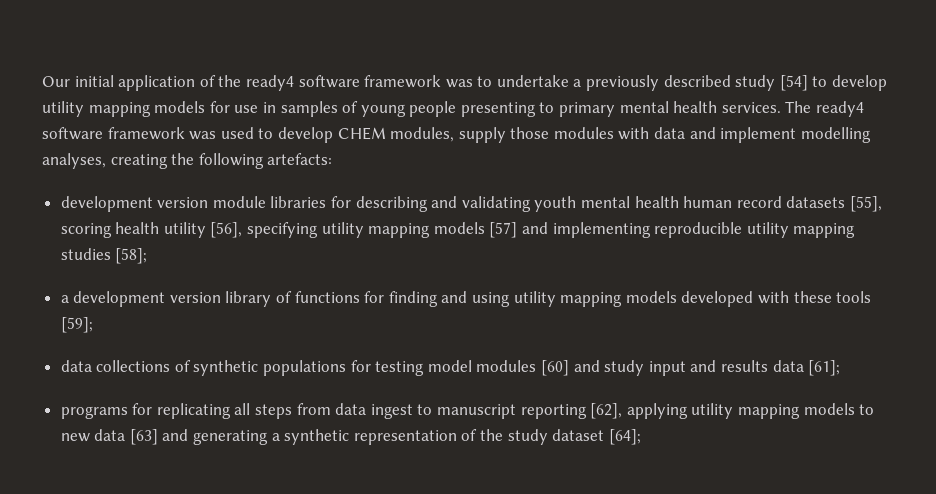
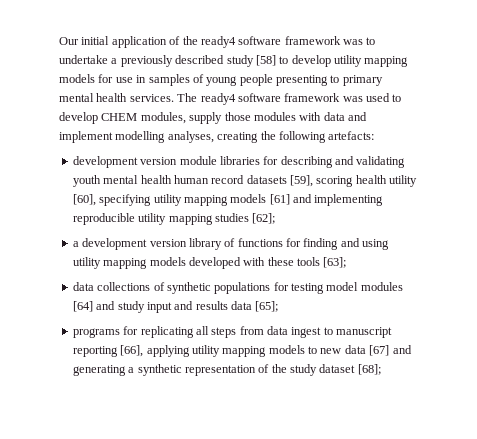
- Our initial application of the ready4 software framework was to undertake a previously described study [54] to develop utility mapping models for use in samples of young people presenting to primary mental health services.
+ Our initial application of the ready4 software framework was to undertake a previously described study [58] to develop utility mapping models for use in samples of young people presenting to primary mental health services.
- development version module libraries for describing and validating youth mental health human record datasets [55], scoring health utility [56], specifying utility mapping models [57] and implementing reproducible utility mapping studies [58];
+ development version module libraries for describing and validating youth mental health human record datasets [59], scoring health utility [60], specifying utility mapping models [61] and implementing reproducible utility mapping studies [62];
- a development version library of functions for finding and using utility mapping models developed with these tools [59];
+ a development version library of functions for finding and using utility mapping models developed with these tools [63];
- data collections of synthetic populations for testing model modules [60] and study input and results data [61];
+ data collections of synthetic populations for testing model modules [64] and study input and results data [65];
- programs for replicating all steps from data ingest to manuscript reporting [62], applying utility mapping models to new data [63] and generating a synthetic representation of the study dataset [64];
+ programs for replicating all steps from data ingest to manuscript reporting [66], applying utility mapping models to new data [67] and generating a synthetic representation of the study dataset [68];

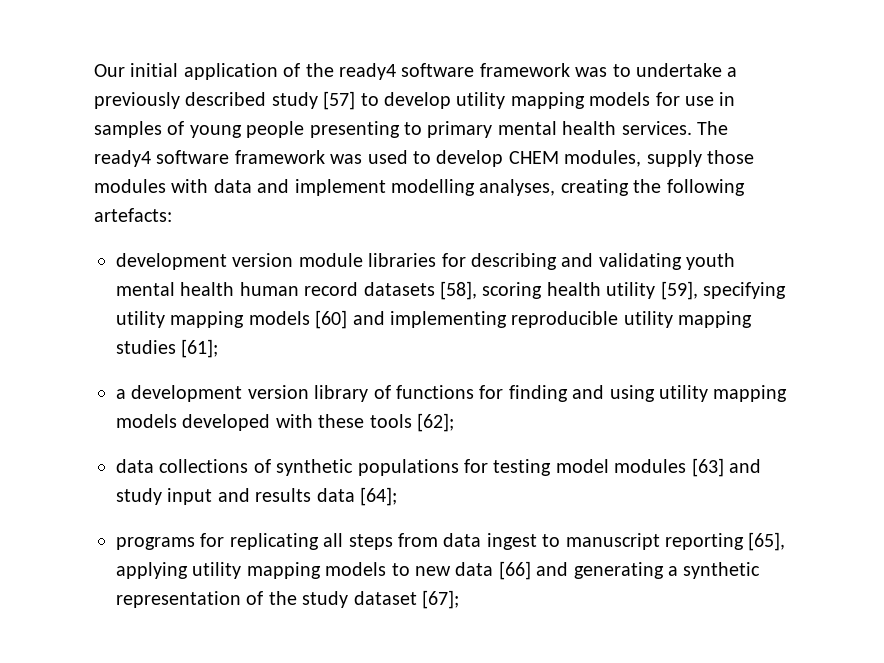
- Our initial application of the ready4 software framework was to undertake a previously described study [58] to develop utility mapping models for use in samples of young people presenting to primary mental health services.
+ Our initial application of the ready4 software framework was to undertake a previously described study [57] to develop utility mapping models for use in samples of young people presenting to primary mental health services.
- development version module libraries for describing and validating youth mental health human record datasets [59], scoring health utility [60], specifying utility mapping models [61] and implementing reproducible utility mapping studies [62];
+ development version module libraries for describing and validating youth mental health human record datasets [58], scoring health utility [59], specifying utility mapping models [60] and implementing reproducible utility mapping studies [61];
- a development version library of functions for finding and using utility mapping models developed with these tools [63];
+ a development version library of functions for finding and using utility mapping models developed with these tools [62];
- data collections of synthetic populations for testing model modules [64] and study input and results data [65];
+ data collections of synthetic populations for testing model modules [63] and study input and results data [64];
- programs for replicating all steps from data ingest to manuscript reporting [66], applying utility mapping models to new data [67] and generating a synthetic representation of the study dataset [68];
+ programs for replicating all steps from data ingest to manuscript reporting [65], applying utility mapping models to new data [66] and generating a synthetic representation of the study dataset [67];

